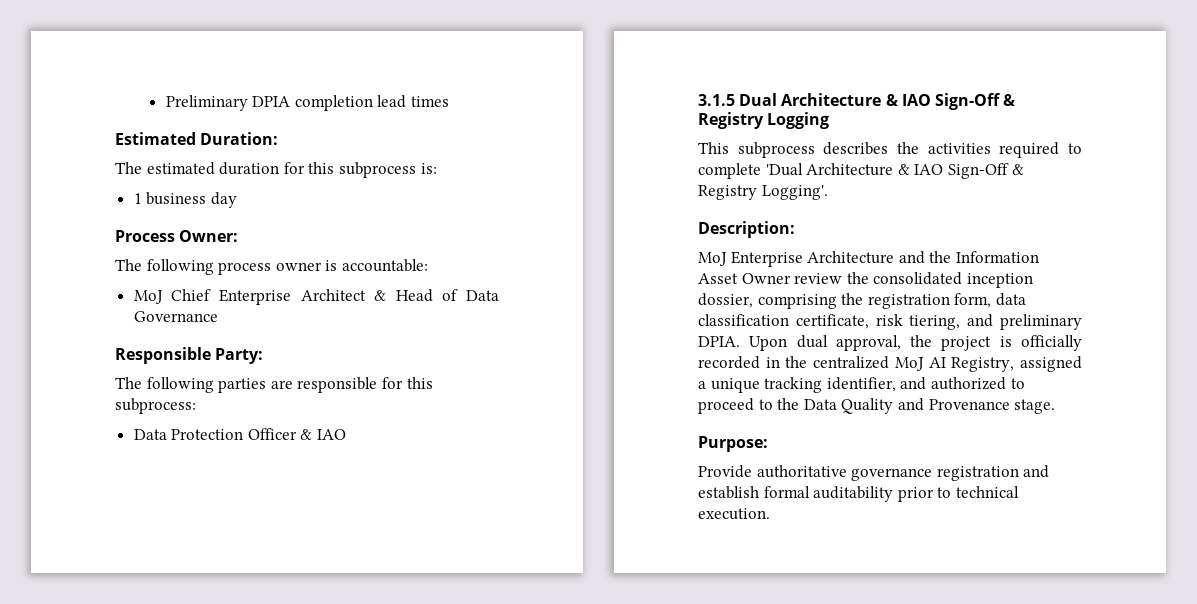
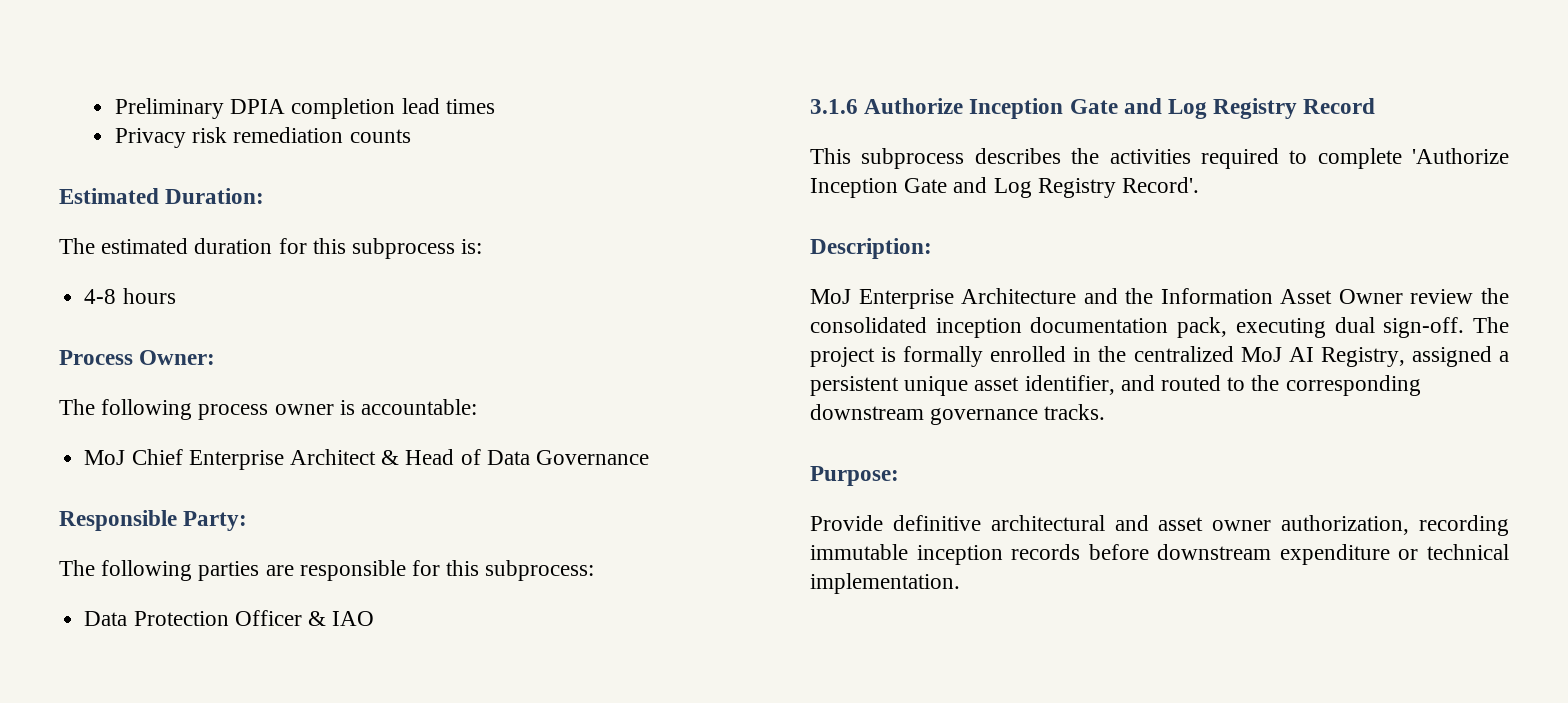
+ Privacy risk remediation counts
- 1 business day
+ 4-8 hours
- 3.1.5 Dual Architecture & IAO Sign-Off & Registry Logging
+ 3.1.6 Authorize Inception Gate and Log Registry Record
- This subprocess describes the activities required to complete 'Dual Architecture & IAO Sign-Off & Registry Logging'.
+ This subprocess describes the activities required to complete 'Authorize Inception Gate and Log Registry Record'.
- MoJ Enterprise Architecture and the Information Asset Owner review the consolidated inception dossier, comprising the registration form, data classification certificate, risk tiering, and preliminary DPIA. Upon dual approval, the project is officially recorded in the centralized MoJ AI Registry, assigned a unique tracking identifier, and authorized to proceed to the Data Quality and Provenance stage.
+ MoJ Enterprise Architecture and the Information Asset Owner review the consolidated inception documentation pack, executing dual sign-off. The project is formally enrolled in the centralized MoJ AI Registry, assigned a persistent unique asset identifier, and routed to the corresponding downstream governance tracks.
  Purpose:
- Provide authoritative governance registration and establish formal auditability prior to technical execution.
+ Provide definitive architectural and asset owner authorization, recording immutable inception records before downstream expenditure or technical implementation.

